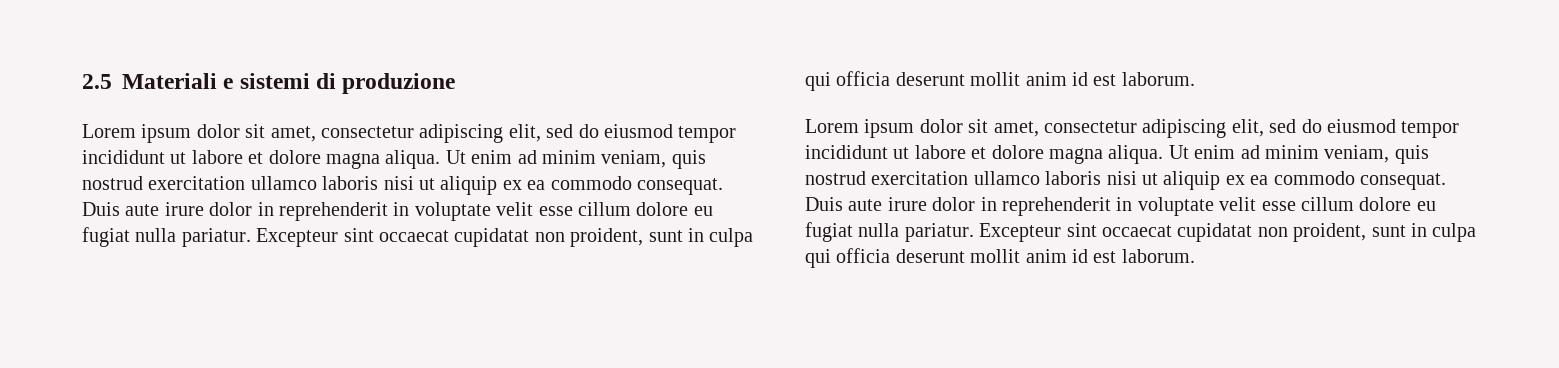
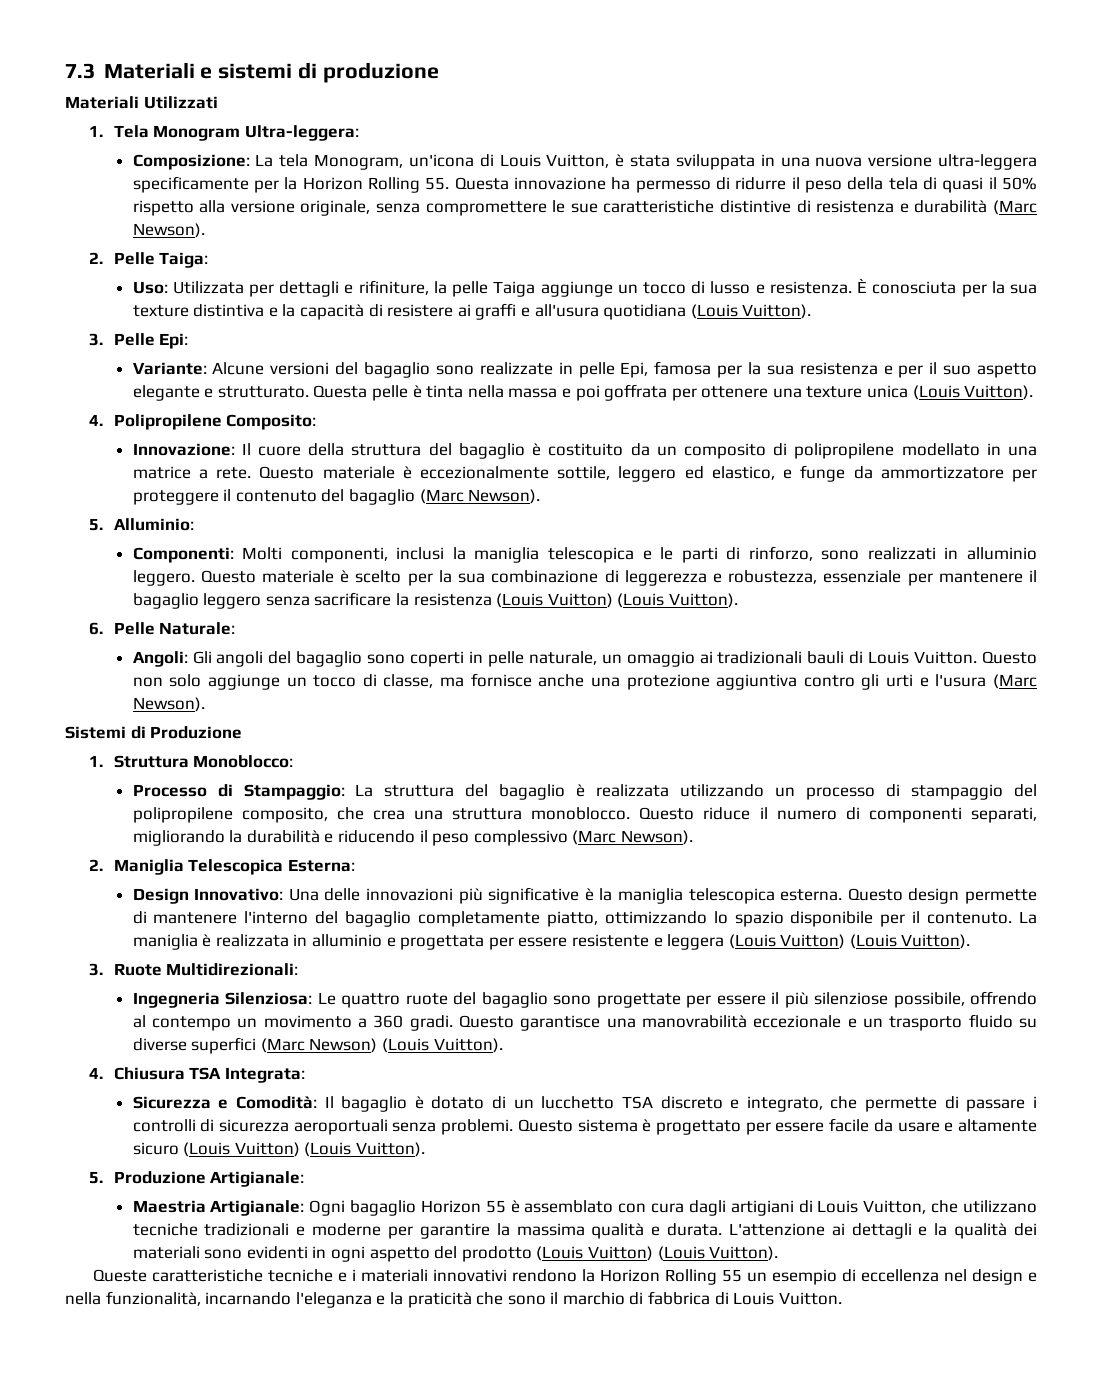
- 2.5 Materiali e sistemi di produzione
- Lorem ipsum dolor sit amet, consectetur adipiscing elit, sed do eiusmod tempor incididunt ut labore et dolore magna aliqua. Ut enim ad minim veniam, quis nostrud exercitation ullamco laboris nisi ut aliquip ex ea commodo consequat. Duis aute irure dolor in reprehenderit in voluptate velit esse cillum dolore eu fugiat nulla pariatur. Excepteur sint occaecat cupidatat non proident, sunt in culpa qui officia deserunt mollit anim id est laborum.
- Lorem ipsum dolor sit amet, consectetur adipiscing elit, sed do eiusmod tempor incididunt ut labore et dolore magna aliqua. Ut enim ad minim veniam, quis nostrud exercitation ullamco laboris nisi ut aliquip ex ea commodo consequat. Duis aute irure dolor in reprehenderit in voluptate velit esse cillum dolore eu fugiat nulla pariatur. Excepteur sint occaecat cupidatat non proident, sunt in culpa qui officia deserunt mollit anim id est laborum.
+ 7.3 Materiali e sistemi di produzione
+ Materiali Utilizzati
+ 1. Tela Monogram Ultra-leggera:
+ Composizione: La tela Monogram, un'icona di Louis Vuitton, è stata sviluppata in una nuova versione ultra-leggera specificamente per la Horizon Rolling 55. Questa innovazione ha permesso di ridurre il peso della tela di quasi il 50% rispetto alla versione originale, senza compromettere le sue caratteristiche distintive di resistenza e durabilità (Marc Newson).
+ 2. Pelle Taiga:
+ Uso: Utilizzata per dettagli e rifiniture, la pelle Taiga aggiunge un tocco di lusso e resistenza. È conosciuta per la sua texture distintiva e la capacità di resistere ai graffi e all'usura quotidiana (Louis Vuitton).
+ 3. Pelle Epi:
+ Variante: Alcune versioni del bagaglio sono realizzate in pelle Epi, famosa per la sua resistenza e per il suo aspetto elegante e strutturato. Questa pelle è tinta nella massa e poi goffrata per ottenere una texture unica (Louis Vuitton).
+ 4. Polipropilene Composito:
+ Innovazione: Il cuore della struttura del bagaglio è costituito da un composito di polipropilene modellato in una matrice a rete. Questo materiale è eccezionalmente sottile, leggero ed elastico, e funge da ammortizzatore per proteggere il contenuto del bagaglio (Marc Newson).
+ 5. Alluminio:
+ Componenti: Molti componenti, inclusi la maniglia telescopica e le parti di rinforzo, sono realizzati in alluminio leggero. Questo materiale è scelto per la sua combinazione di leggerezza e robustezza, essenziale per mantenere il bagaglio leggero senza sacrificare la resistenza (Louis Vuitton) (Louis Vuitton).
+ 6. Pelle Naturale:
+ Angoli: Gli angoli del bagaglio sono coperti in pelle naturale, un omaggio ai tradizionali bauli di Louis Vuitton. Questo non solo aggiunge un tocco di classe, ma fornisce anche una protezione aggiuntiva contro gli urti e l'usura (Marc Newson).
+ Sistemi di Produzione
+ 1. Struttura Monoblocco:
+ Processo di Stampaggio: La struttura del bagaglio è realizzata utilizzando un processo di stampaggio del polipropilene composito, che crea una struttura monoblocco. Questo riduce il numero di componenti separati, migliorando la durabilità e riducendo il peso complessivo (Marc Newson).
+ 2. Maniglia Telescopica Esterna:
+ Design Innovativo: Una delle innovazioni più significative è la maniglia telescopica esterna. Questo design permette di mantenere l'interno del bagaglio completamente piatto, ottimizzando lo spazio disponibile per il contenuto. La maniglia è realizzata in alluminio e progettata per essere resistente e leggera (Louis Vuitton) (Louis Vuitton).
+ 3. Ruote Multidirezionali:
+ Ingegneria Silenziosa: Le quattro ruote del bagaglio sono progettate per essere il più silenziose possibile, offrendo al contempo un movimento a 360 gradi. Questo garantisce una manovrabilità eccezionale e un trasporto fluido su diverse superfici (Marc Newson) (Louis Vuitton).
+ 4. Chiusura TSA Integrata:
+ Sicurezza e Comodità: Il bagaglio è dotato di un lucchetto TSA discreto e integrato, che permette di passare i controlli di sicurezza aeroportuali senza problemi. Questo sistema è progettato per essere facile da usare e altamente sicuro (Louis Vuitton) (Louis Vuitton).
+ 5. Produzione Artigianale:
+ Maestria Artigianale: Ogni bagaglio Horizon 55 è assemblato con cura dagli artigiani di Louis Vuitton, che utilizzano tecniche tradizionali e moderne per garantire la massima qualità e durata. L'attenzione ai dettagli e la qualità dei materiali sono evidenti in ogni aspetto del prodotto (Louis Vuitton) (Louis Vuitton).
+ Queste caratteristiche tecniche e i materiali innovativi rendono la Horizon Rolling 55 un esempio di eccellenza nel design e nella funzionalità, incarnando l'eleganza e la praticità che sono il marchio di fabbrica di Louis Vuitton.

